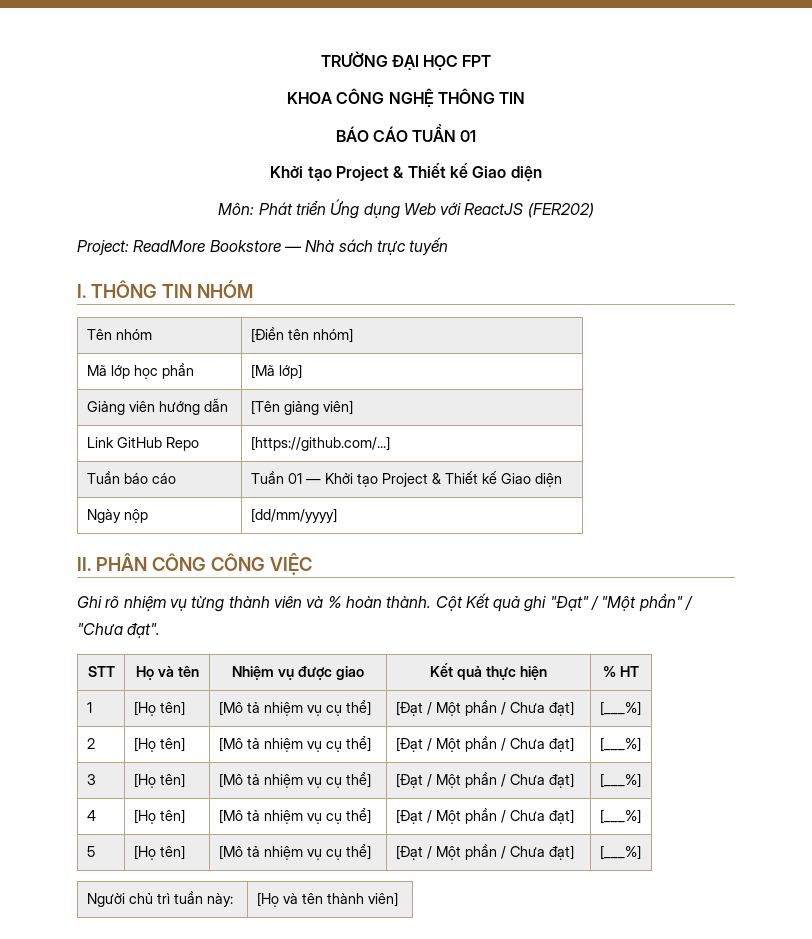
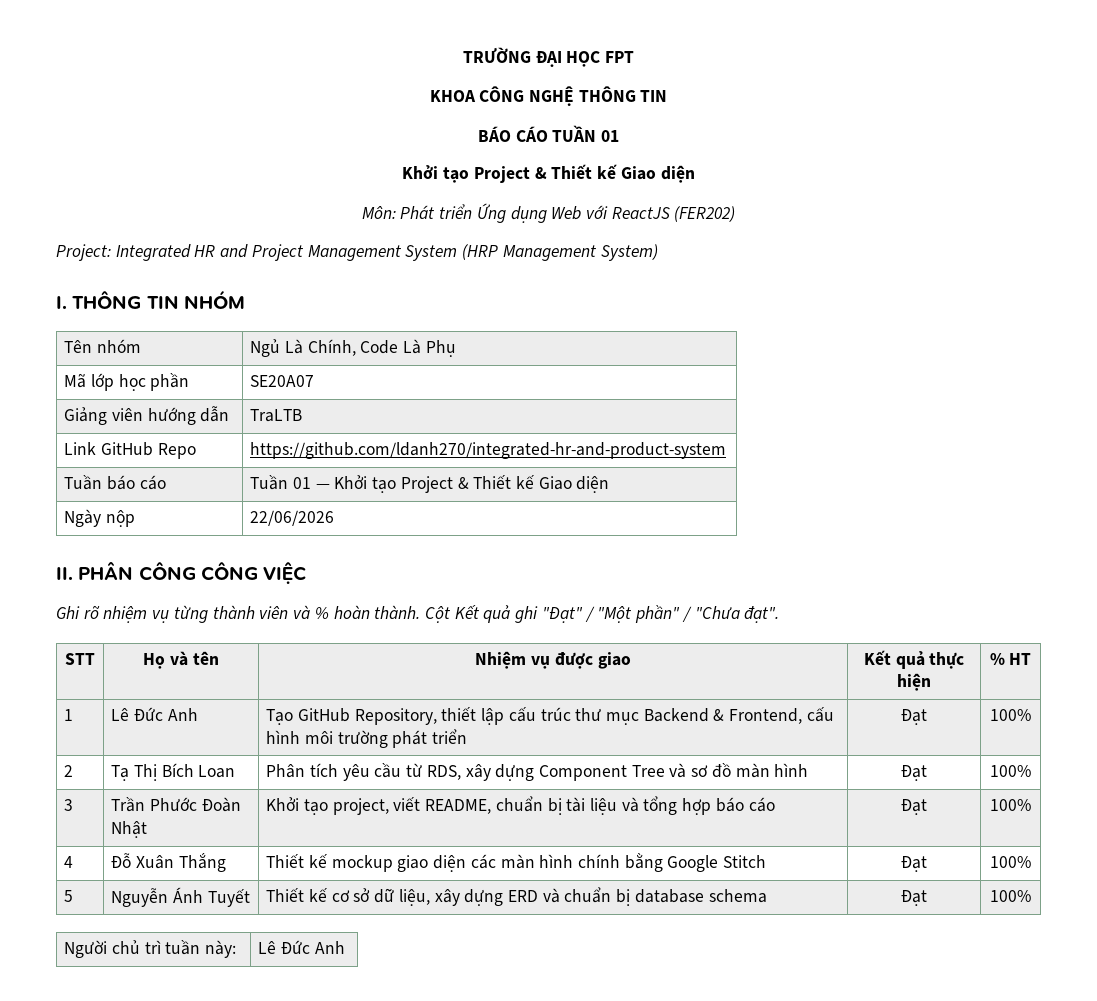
- Project: ReadMore Bookstore — Nhà sách trực tuyến
+ Project: Integrated HR and Project Management System (HRP Management System)
- Tên nhóm | [Điền tên nhóm]
+ Tên nhóm | Ngủ Là Chính, Code Là Phụ
- Mã lớp học phần | [Mã lớp]
+ Mã lớp học phần | SE20A07
- Giảng viên hướng dẫn | [Tên giảng viên]
+ Giảng viên hướng dẫn | TraLTB
- Link GitHub Repo | [https://github.com/...]
+ Link GitHub Repo | https://github.com/ldanh270/integrated-hr-and-product-system
- Ngày nộp | [dd/mm/yyyy]
+ Ngày nộp | 22/06/2026
- 1 | [Họ tên] | [Mô tả nhiệm vụ cụ thể] | [Đạt / Một phần / Chưa đạt] | [___%]
- 2 | [Họ tên] | [Mô tả nhiệm vụ cụ thể] | [Đạt / Một phần / Chưa đạt] | [___%]
- 3 | [Họ tên] | [Mô tả nhiệm vụ cụ thể] | [Đạt / Một phần / Chưa đạt] | [___%]
- 4 | [Họ tên] | [Mô tả nhiệm vụ cụ thể] | [Đạt / Một phần / Chưa đạt] | [___%]
- 5 | [Họ tên] | [Mô tả nhiệm vụ cụ thể] | [Đạt / Một phần / Chưa đạt] | [___%]
+ 1 | Lê Đức Anh | Tạo GitHub Repository, thiết lập cấu trúc thư mục Backend & Frontend, cấu hình môi trường phát triển | Đạt | 100%
+ 2 | Tạ Thị Bích Loan | Phân tích yêu cầu từ RDS, xây dựng Component Tree và sơ đồ màn hình | Đạt | 100%
+ 3 | Trần Phước Đoàn Nhật | Khởi tạo project, viết README, chuẩn bị tài liệu và tổng hợp báo cáo | Đạt | 100%
+ 4 | Đỗ Xuân Thắng | Thiết kế mockup giao diện các màn hình chính bằng Google Stitch | Đạt | 100%
+ 5 | Nguyễn Ánh Tuyết | Thiết kế cơ sở dữ liệu, xây dựng ERD và chuẩn bị database schema | Đạt | 100%
- Người chủ trì tuần này: | [Họ và tên thành viên]
+ Người chủ trì tuần này: | Lê Đức Anh

